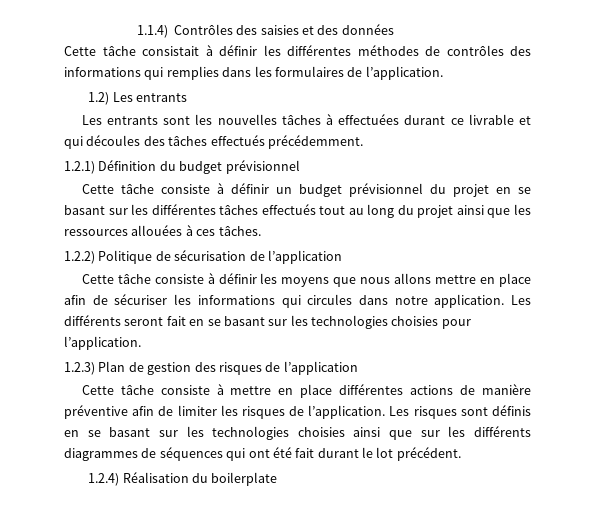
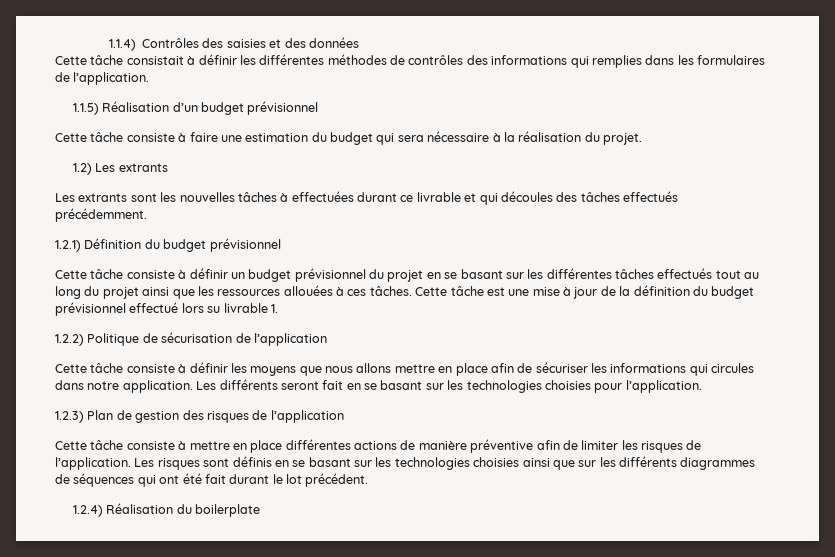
+ 1.1.5) Réalisation d’un budget prévisionnel
+ Cette tâche consiste à faire une estimation du budget qui sera nécessaire à la réalisation du projet.
- 1.2) Les entrants
- Les entrants sont les nouvelles tâches à effectuées durant ce livrable et qui découles des tâches effectués précédemment.
+ 1.2) Les extrants
+ Les extrants sont les nouvelles tâches à effectuées durant ce livrable et qui découles des tâches effectués précédemment.
+ Cette tâche est une mise à jour de la définition du budget prévisionnel effectué lors su livrable 1.

